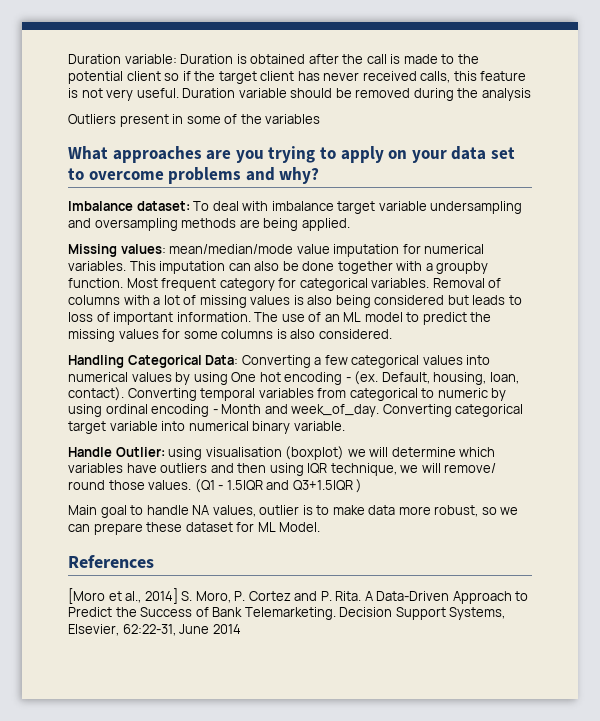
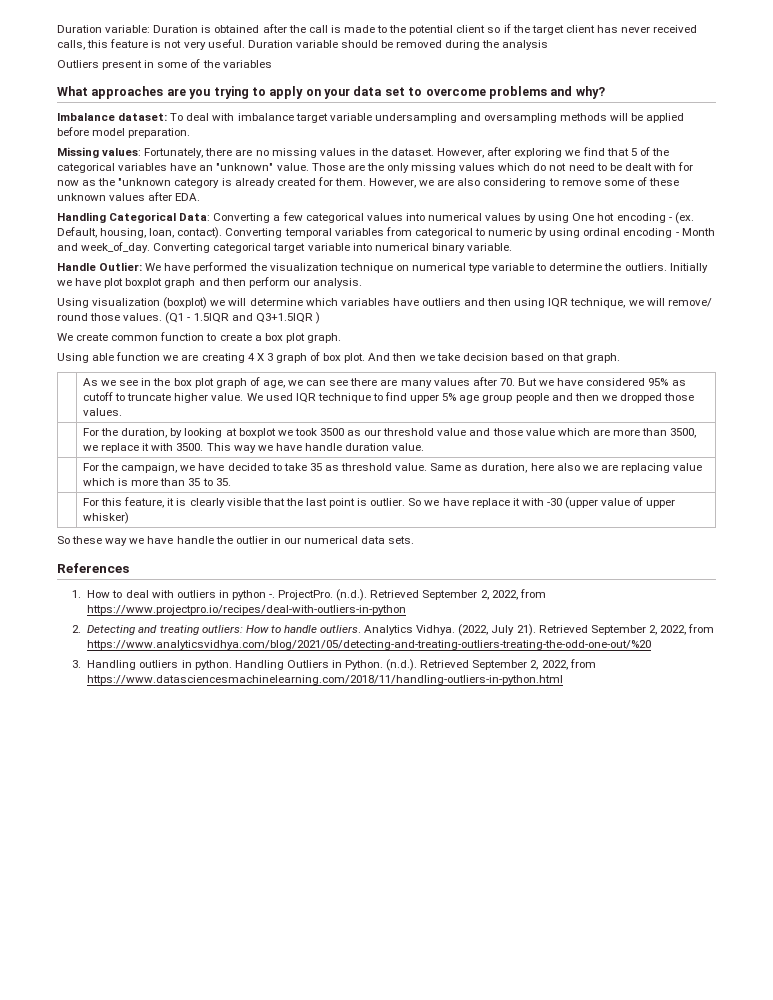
- Imbalance dataset: To deal with imbalance target variable undersampling and oversampling methods are being applied.
- Missing values: mean/median/mode value imputation for numerical variables. This imputation can also be done together with a groupby function. Most frequent category for categorical variables. Removal of columns with a lot of missing values is also being considered but leads to loss of important information. The use of an ML model to predict the missing values for some columns is also considered.
+ Imbalance dataset: To deal with imbalance target variable undersampling and oversampling methods will be applied before model preparation.
+ Missing values: Fortunately, there are no missing values in the dataset. However, after exploring we find that 5 of the categorical variables have an "unknown" value. Those are the only missing values which do not need to be dealt with for now as the "unknown category is already created for them. However, we are also considering to remove some of these unknown values after EDA.
- Handle Outlier: using visualisation (boxplot) we will determine which variables have outliers and then using IQR technique, we will remove/ round those values.
+ Handle Outlier: We have performed the visualization technique on numerical type variable to determine the outliers. Initially we have plot boxplot graph and then perform our analysis.
+ Using visualization (boxplot) we will determine which variables have outliers and then using IQR technique, we will remove/ round those values.
- Main goal to handle NA values, outlier is to make data more robust, so we can prepare these dataset for ML Model.
+ We create common function to create a box plot graph.
+ Using able function we are creating 4 X 3 graph of box plot. And then we take decision based on that graph.
+ | As we see in the box plot graph of age, we can see there are many values after 70. But we have considered 95% as cutoff to truncate higher value. We used IQR technique to find upper 5% age group people and then we dropped those values.
+ | For the duration, by looking at boxplot we took 3500 as our threshold value and those value which are more than 3500, we replace it with 3500. This way we have handle duration value.
+ | For the campaign, we have decided to take 35 as threshold value. Same as duration, here also we are replacing value which is more than 35 to 35.
+ | For this feature, it is clearly visible that the last point is outlier. So we have replace it with -30 (upper value of upper whisker)
+ So these way we have handle the outlier in our numerical data sets.
  References
- [Moro et al., 2014] S. Moro, P. Cortez and P. Rita. A Data-Driven Approach to Predict the Success of Bank Telemarketing. Decision Support Systems, Elsevier, 62:22-31, June 2014
+ 1. How to deal with outliers in python -. ProjectPro. (n.d.). Retrieved September 2, 2022, from https://www.projectpro.io/recipes/deal-with-outliers-in-python
+ 2. Detecting and treating outliers: How to handle outliers. Analytics Vidhya. (2022, July 21). Retrieved September 2, 2022, from https://www.analyticsvidhya.com/blog/2021/05/detecting-and-treating-outliers-treating-the-odd-one-out/%20
+ 3. Handling outliers in python. Handling Outliers in Python. (n.d.). Retrieved September 2, 2022, from https://www.datasciencesmachinelearning.com/2018/11/handling-outliers-in-python.html

